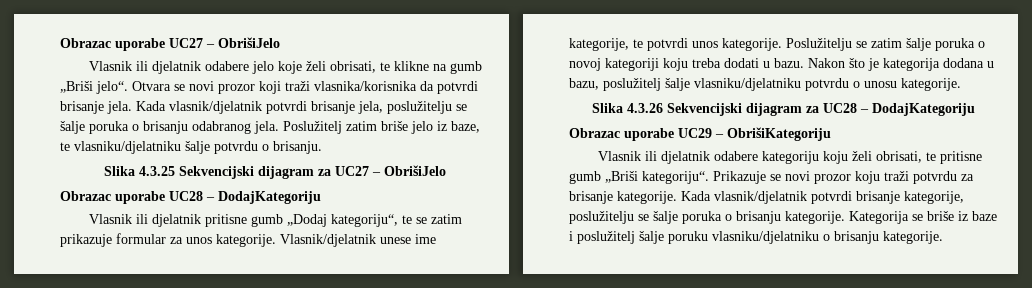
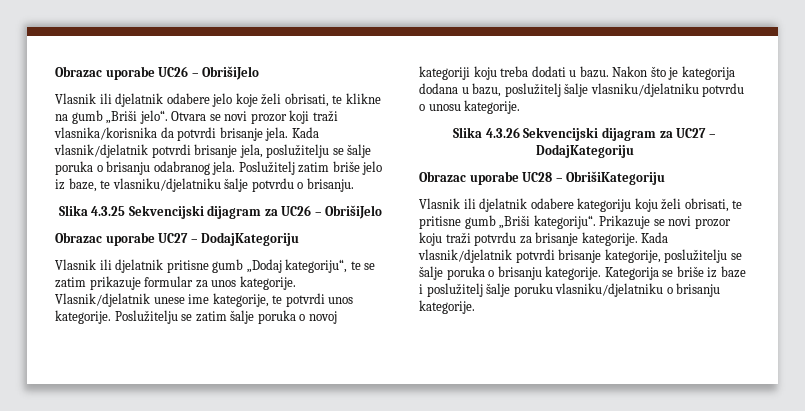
- Obrazac uporabe UC27 – ObrišiJelo
+ Obrazac uporabe UC26 – ObrišiJelo
- Slika 4.3.25 Sekvencijski dijagram za UC27 – ObrišiJelo
+ Slika 4.3.25 Sekvencijski dijagram za UC26 – ObrišiJelo
- Obrazac uporabe UC28 – DodajKategoriju
+ Obrazac uporabe UC27 – DodajKategoriju
- Slika 4.3.26 Sekvencijski dijagram za UC28 – DodajKategoriju
+ Slika 4.3.26 Sekvencijski dijagram za UC27 – DodajKategoriju
- Obrazac uporabe UC29 – ObrišiKategoriju
+ Obrazac uporabe UC28 – ObrišiKategoriju

